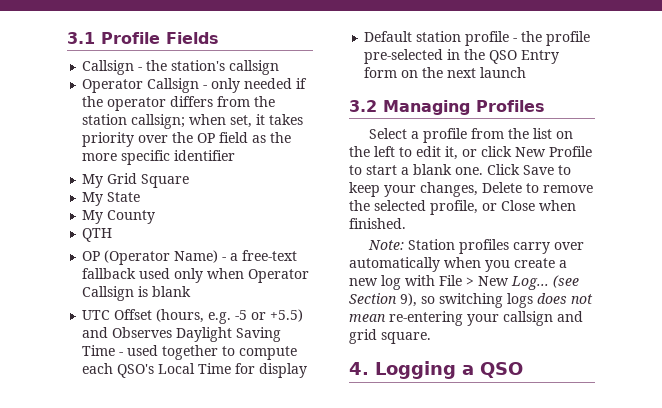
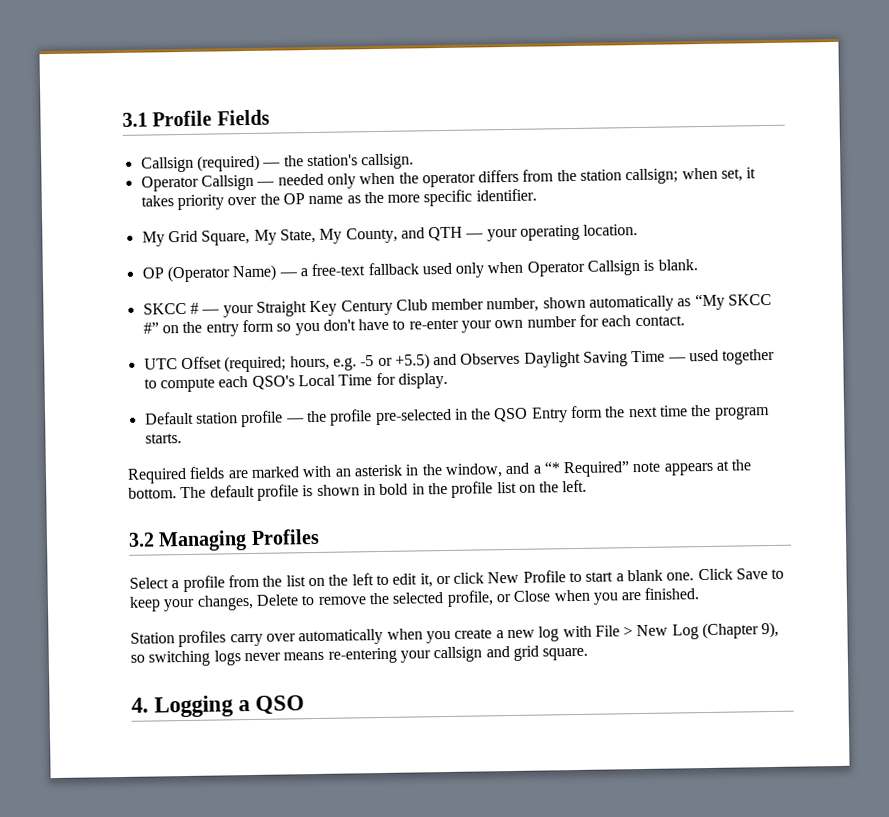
- Callsign - the station's callsign
- Operator Callsign - only needed if the operator differs from the station callsign; when set, it takes priority over the OP field as the more specific identifier
+ Callsign (required) — the station's callsign.
+ Operator Callsign — needed only when the operator differs from the station callsign; when set, it takes priority over the OP name as the more specific identifier.
- My Grid Square
- My State
- My County
- QTH
+ My Grid Square, My State, My County, and QTH — your operating location.
- OP (Operator Name) - a free-text fallback used only when Operator Callsign is blank
+ OP (Operator Name) — a free-text fallback used only when Operator Callsign is blank.
+ SKCC # — your Straight Key Century Club member number, shown automatically as “My SKCC #” on the entry form so you don't have to re-enter your own number for each contact.
- UTC Offset (hours, e.g. -5 or +5.5) and Observes Daylight Saving Time - used together to compute each QSO's Local Time for display
+ UTC Offset (required; hours, e.g. -5 or +5.5) and Observes Daylight Saving Time — used together to compute each QSO's Local Time for display.
- Default station profile - the profile pre-selected in the QSO Entry form on the next launch
+ Default station profile — the profile pre-selected in the QSO Entry form the next time the program starts.
+ Required fields are marked with an asterisk in the window, and a “* Required” note appears at the bottom. The default profile is shown in bold in the profile list on the left.
- Click Save to keep your changes, Delete to remove the selected profile, or Close when finished.
+ Click Save to keep your changes, Delete to remove the selected profile, or Close when you are finished.
- Note: Station profiles carry over automatically when you create a new log with File > New Log... (see Section 9), so switching logs does not mean re-entering your callsign and grid square.
+ Station profiles carry over automatically when you create a new log with File > New Log (Chapter 9), so switching logs never means re-entering your callsign and grid square.

